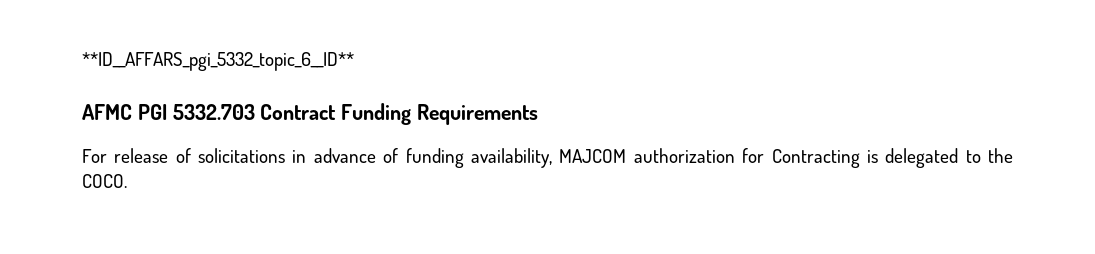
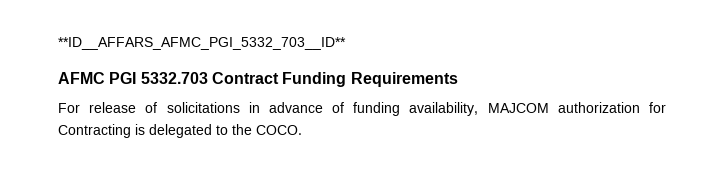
- **ID__AFFARS_pgi_5332_topic_6__ID**
+ **ID__AFFARS_AFMC_PGI_5332_703__ID**

